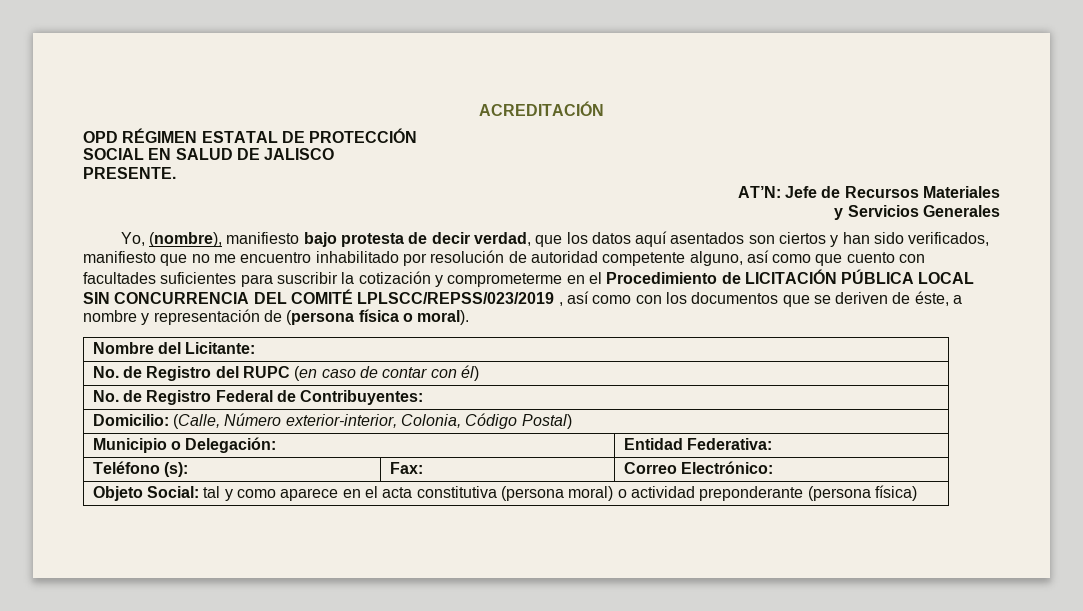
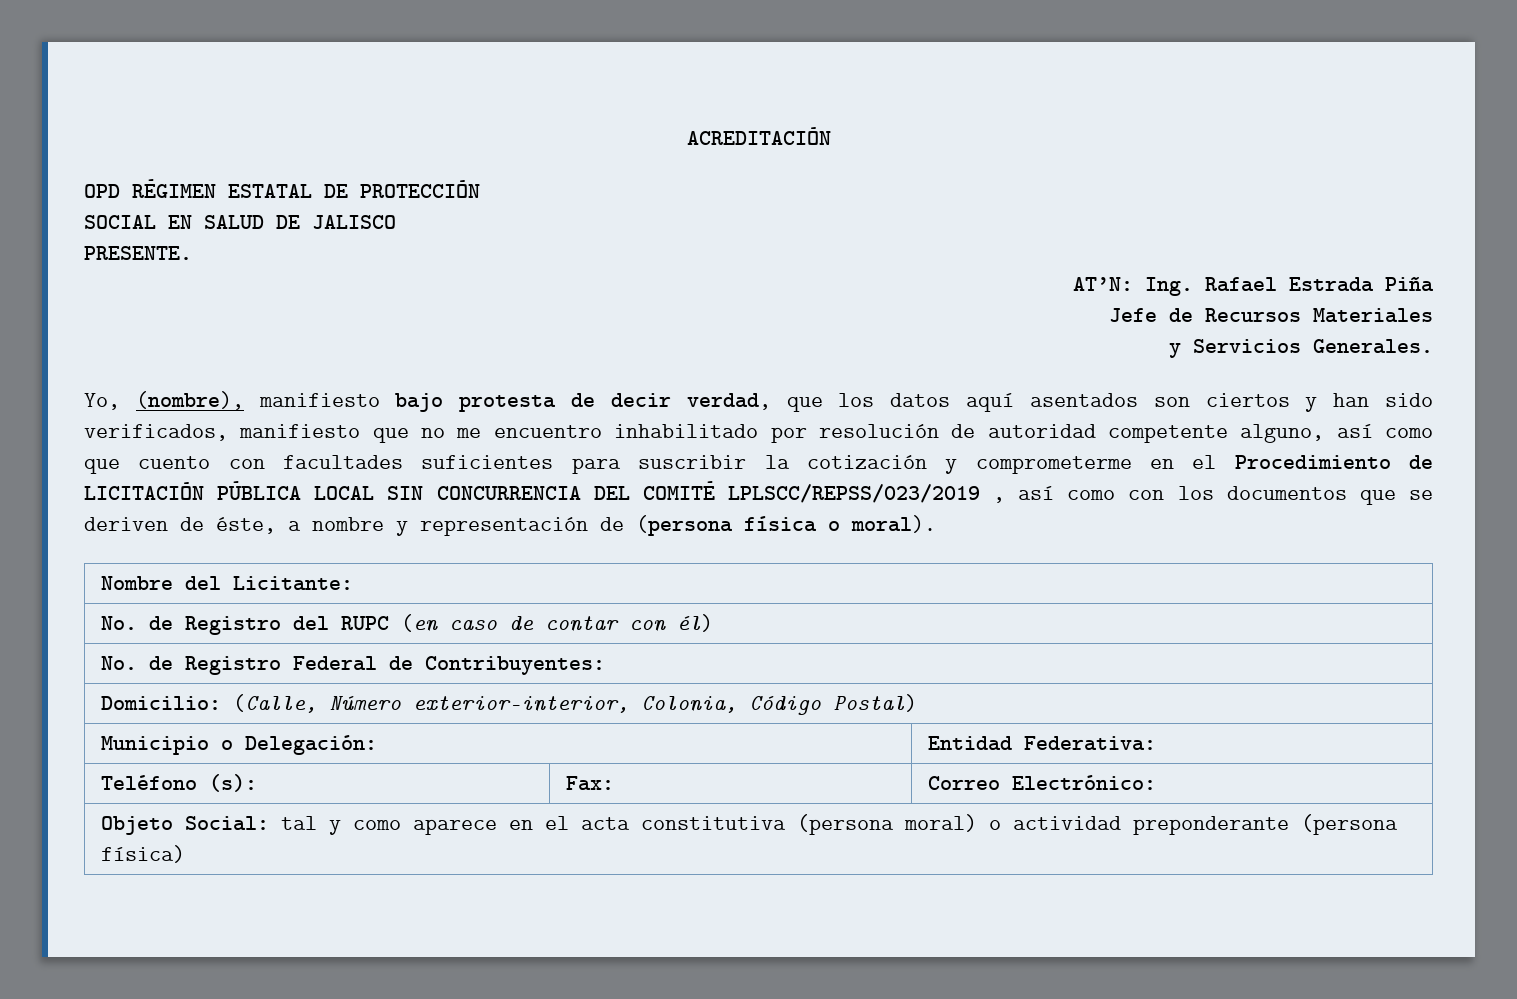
- AT’N: Jefe de Recursos Materiales
+ AT’N: Ing. Rafael Estrada Piña
+ Jefe de Recursos Materiales
- y Servicios Generales
+ y Servicios Generales.

